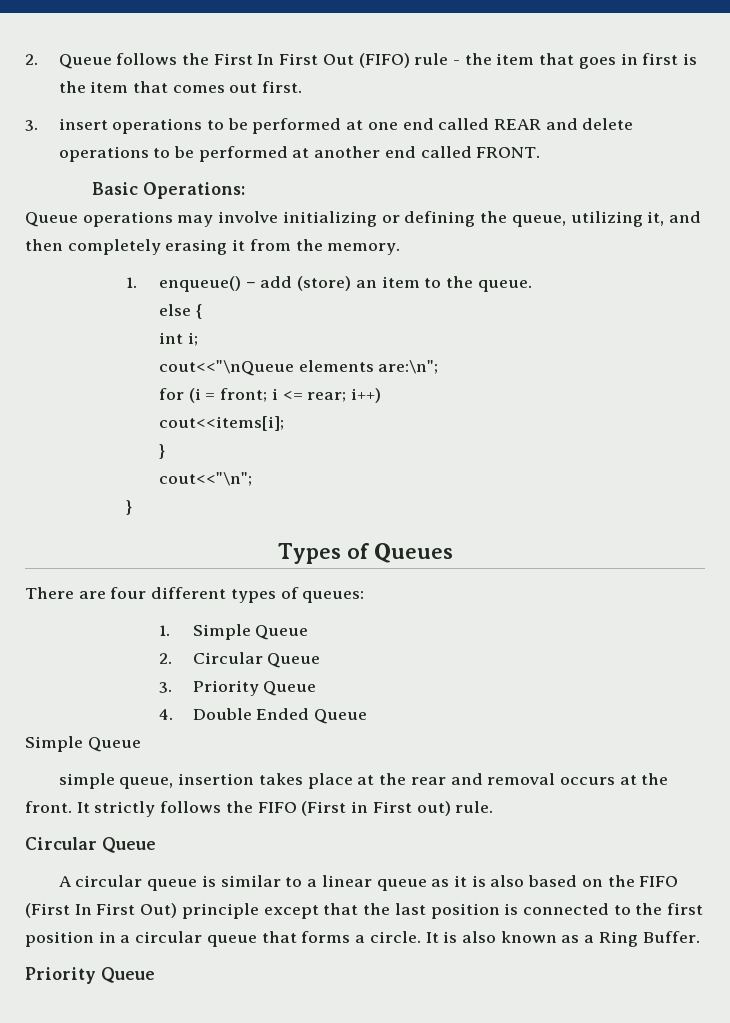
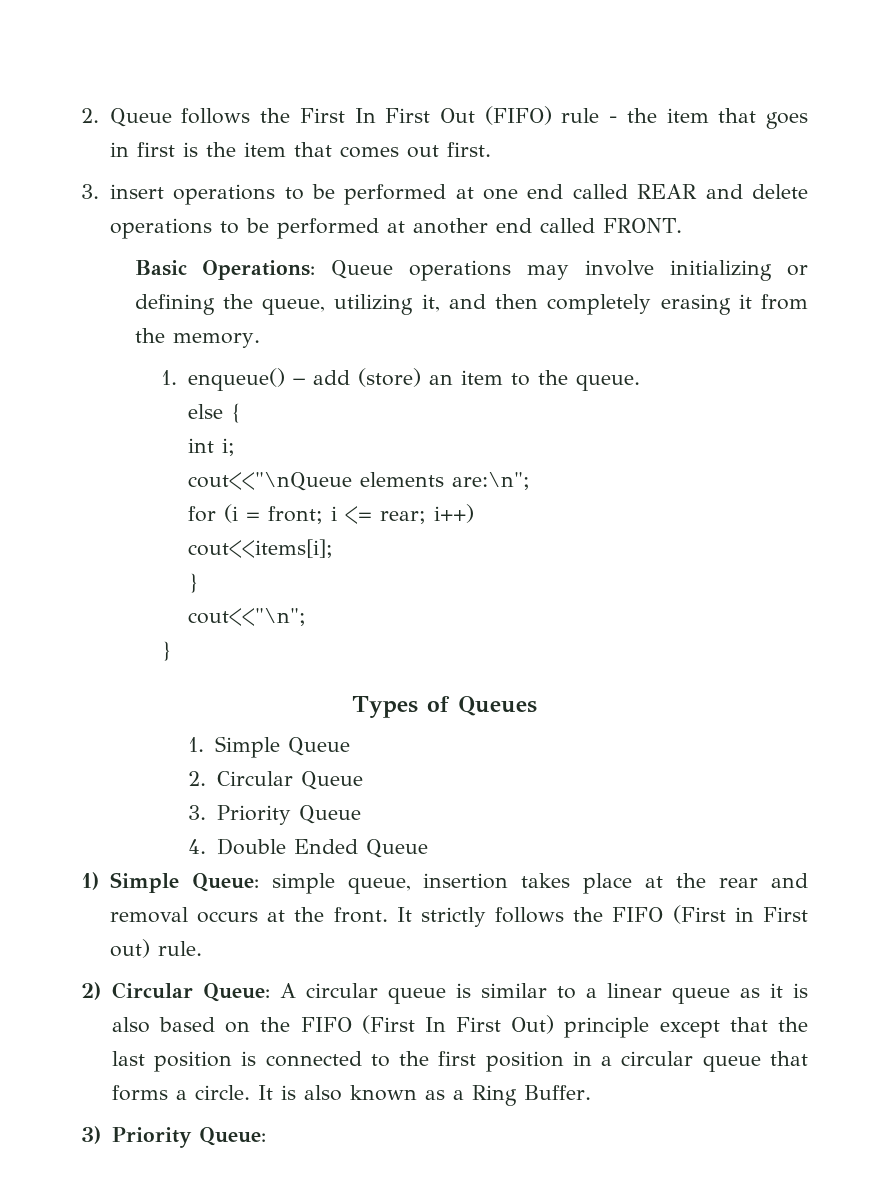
- Basic Operations:
- Queue operations may involve initializing or defining the queue, utilizing it, and then completely erasing it from the memory.
+ Basic Operations: Queue operations may involve initializing or defining the queue, utilizing it, and then completely erasing it from the memory.
- There are four different types of queues:
  4. Double Ended Queue
- Simple Queue
- simple queue, insertion takes place at the rear and removal occurs at the front.
+ 1) Simple Queue: simple queue, insertion takes place at the rear and removal occurs at the front.
  It strictly follows the FIFO (First in First out) rule.
- Circular Queue
- A circular queue is similar to a linear queue as it is also based on the FIFO (First In First Out) principle except that the last position is connected to the first position in a circular queue that forms a circle.
+ 2) Circular Queue: A circular queue is similar to a linear queue as it is also based on the FIFO (First In First Out) principle except that the last position is connected to the first position in a circular queue that forms a circle.
  It is also known as a Ring Buffer.
- Priority Queue
+ 3) Priority Queue:

